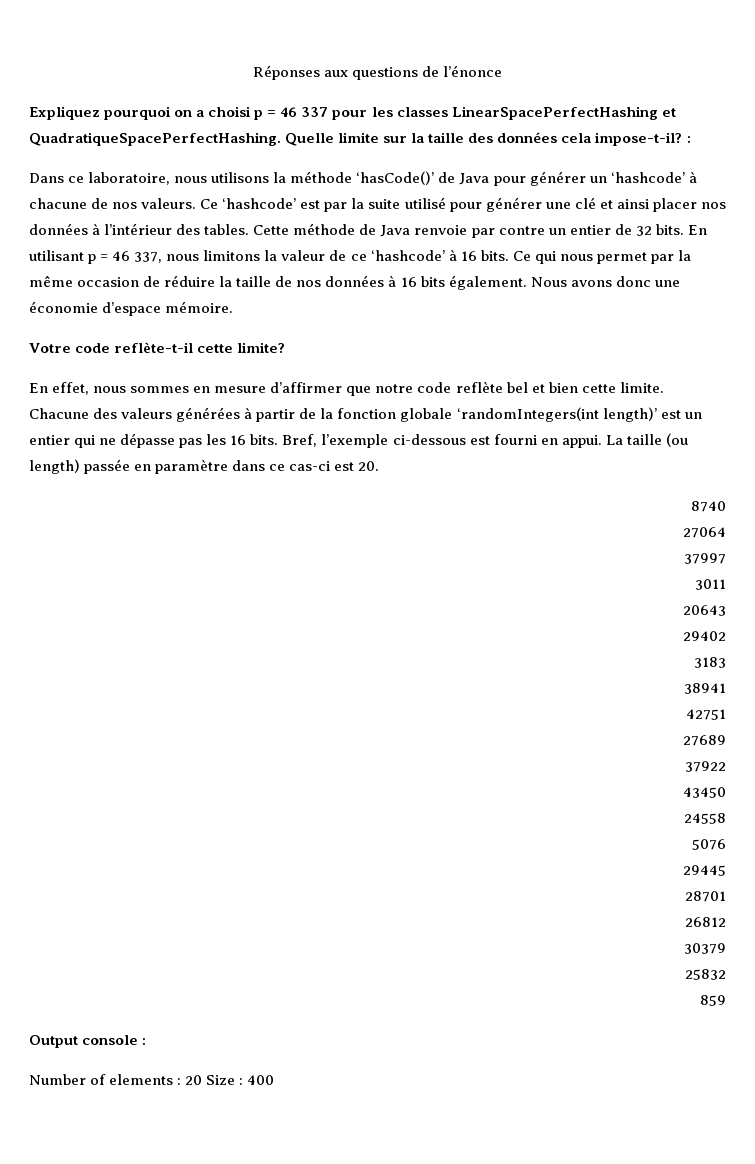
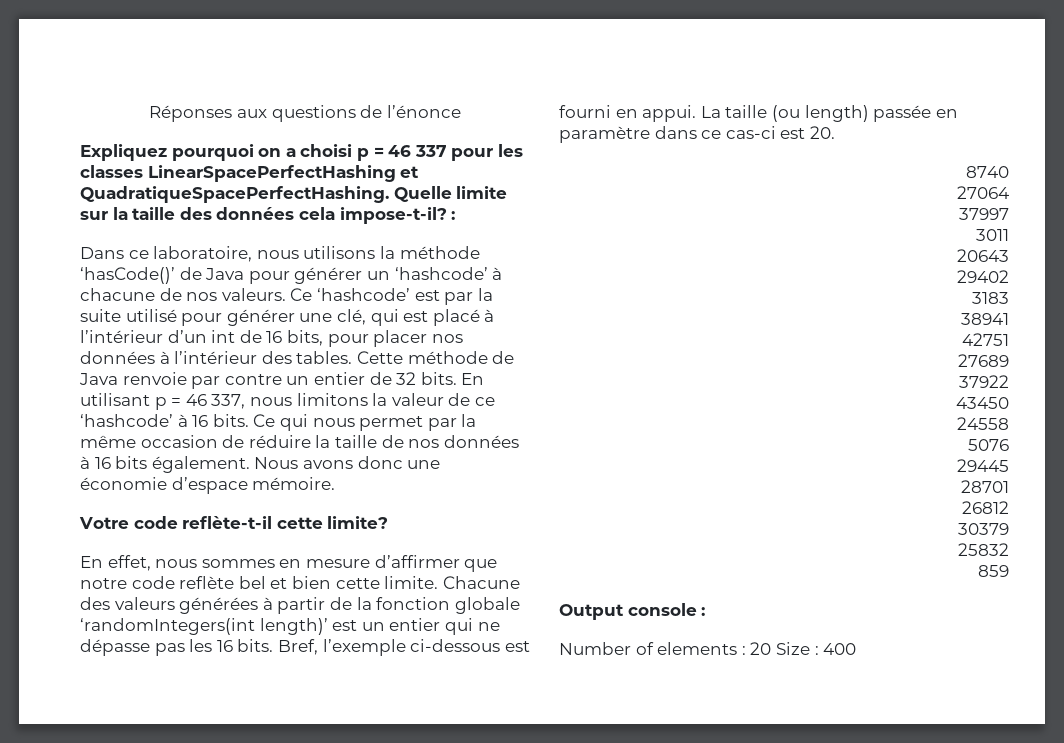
- Ce ‘hashcode’ est par la suite utilisé pour générer une clé et ainsi placer nos données à l’intérieur des tables.
+ Ce ‘hashcode’ est par la suite utilisé pour générer une clé, qui est placé à l’intérieur d’un int de 16 bits, pour placer nos données à l’intérieur des tables.

